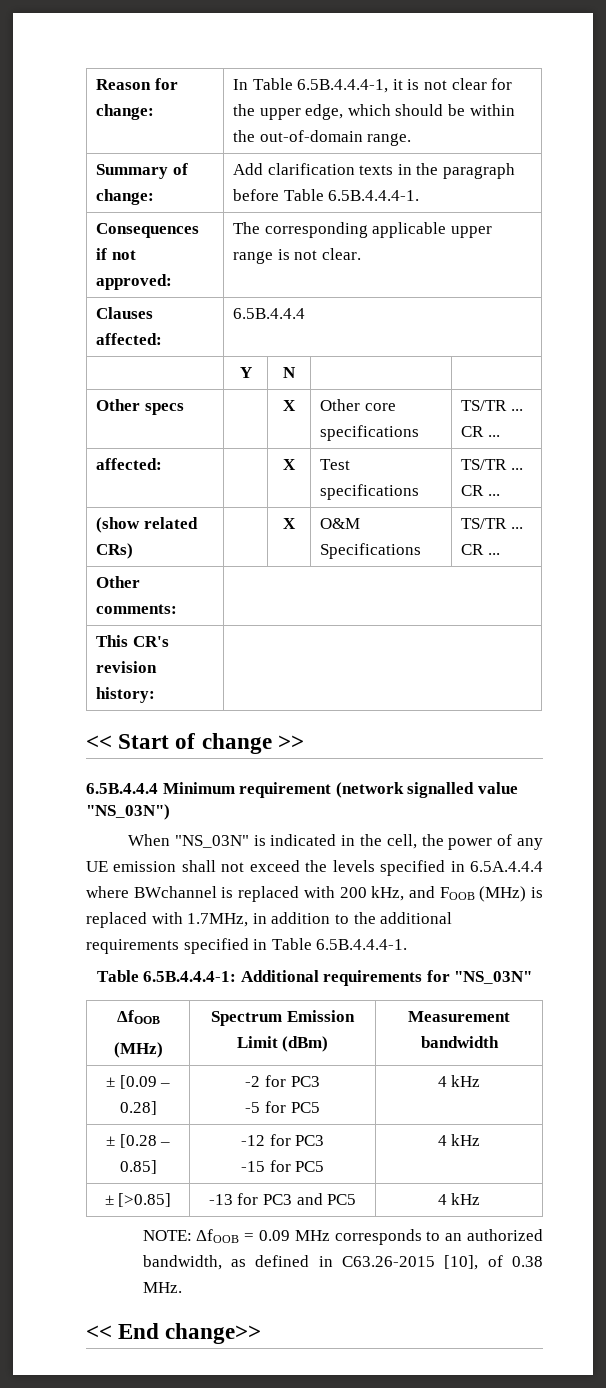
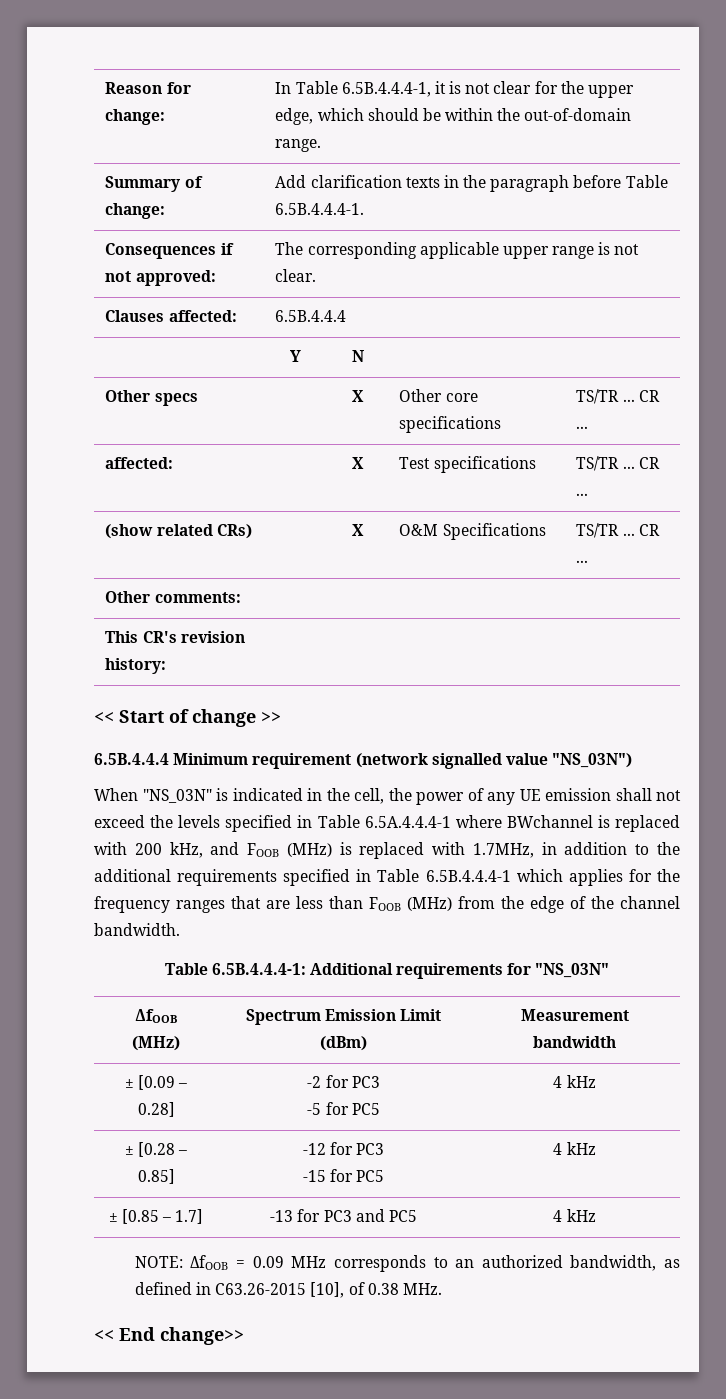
- When "NS_03N" is indicated in the cell, the power of any UE emission shall not exceed the levels specified in 6.5A.4.4.4 where BWchannel is replaced with 200 kHz, and FOOB (MHz) is replaced with 1.7MHz, in addition to the additional requirements specified in Table 6.5B.4.4.4-1.
+ When "NS_03N" is indicated in the cell, the power of any UE emission shall not exceed the levels specified in Table 6.5A.4.4.4-1 where BWchannel is replaced with 200 kHz, and FOOB (MHz) is replaced with 1.7MHz, in addition to the additional requirements specified in Table 6.5B.4.4.4-1 which applies for the frequency ranges that are less than FOOB (MHz) from the edge of the channel bandwidth.
- ± [>0.85] | -13 for PC3 and PC5 | 4 kHz
+ ± [0.85 – 1.7] | -13 for PC3 and PC5 | 4 kHz

